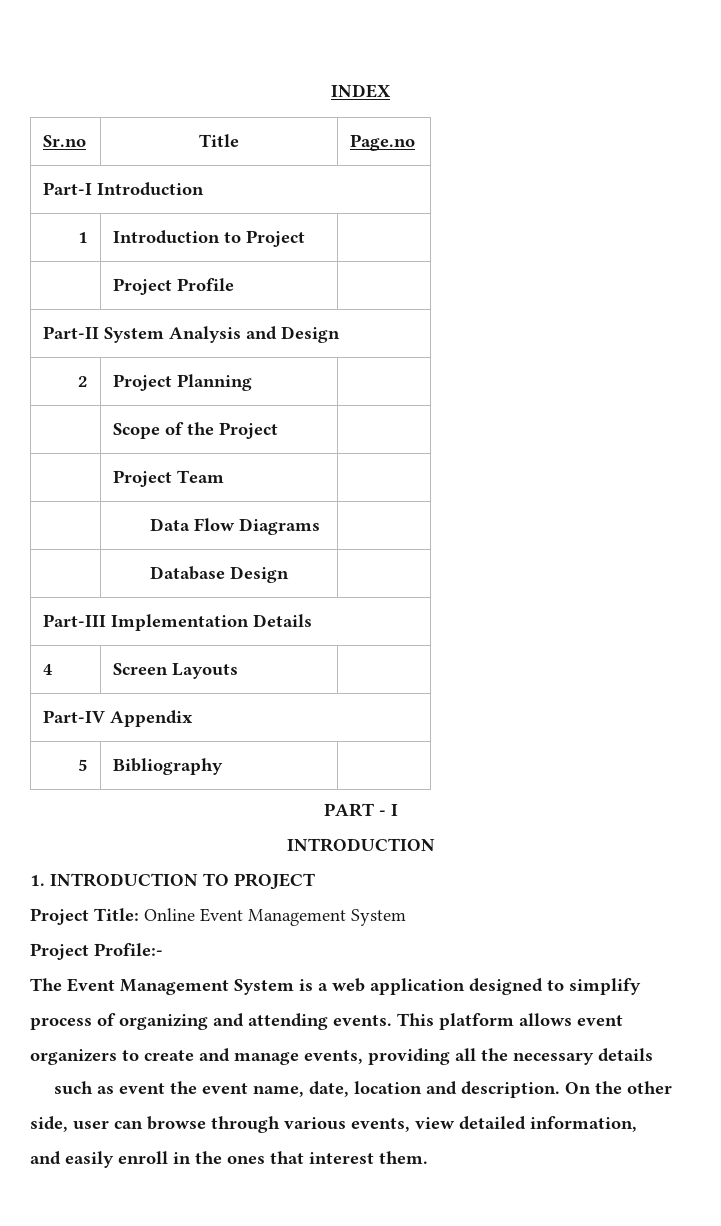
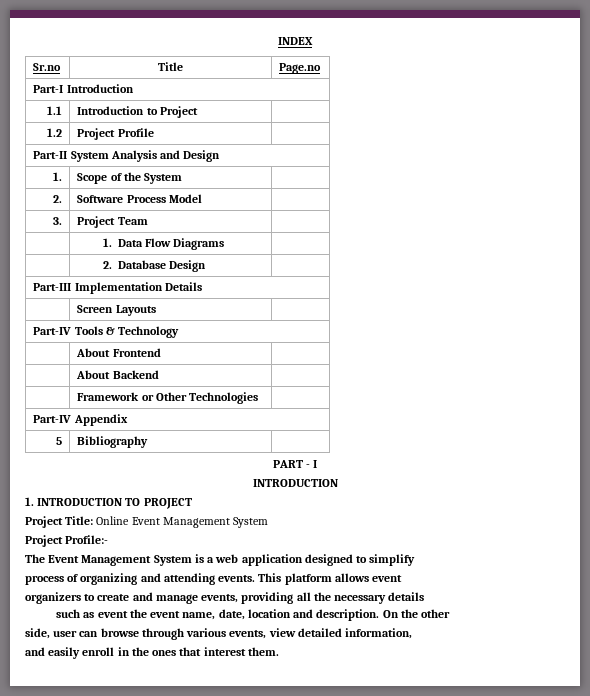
- 1 | Introduction to Project |
+ 1.1 | Introduction to Project |
- | Project Profile |
+ 1.2 | Project Profile |
- 2 | Project Planning |
- | Scope of the Project |
- | Project Team |
+ 1. | Scope of the System |
+ 2. | Software Process Model |
+ 3. | Project Team |
- | Data Flow Diagrams |
+ | 1. Data Flow Diagrams |
- | Database Design |
+ | 2. Database Design |
- 4 | Screen Layouts |
+ | Screen Layouts |
+ Part-IV Tools & Technology
+ | About Frontend |
+ | About Backend |
+ | Framework or Other Technologies |

